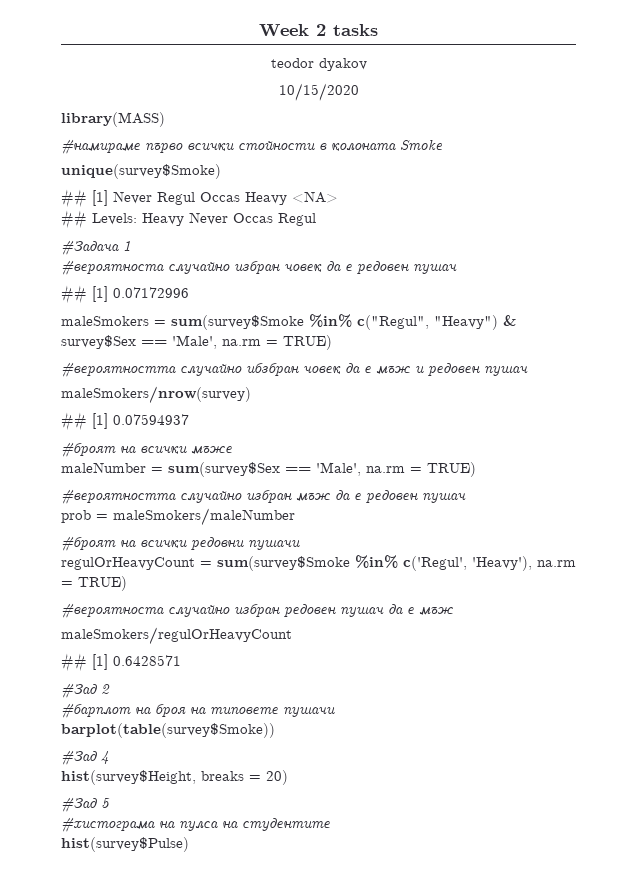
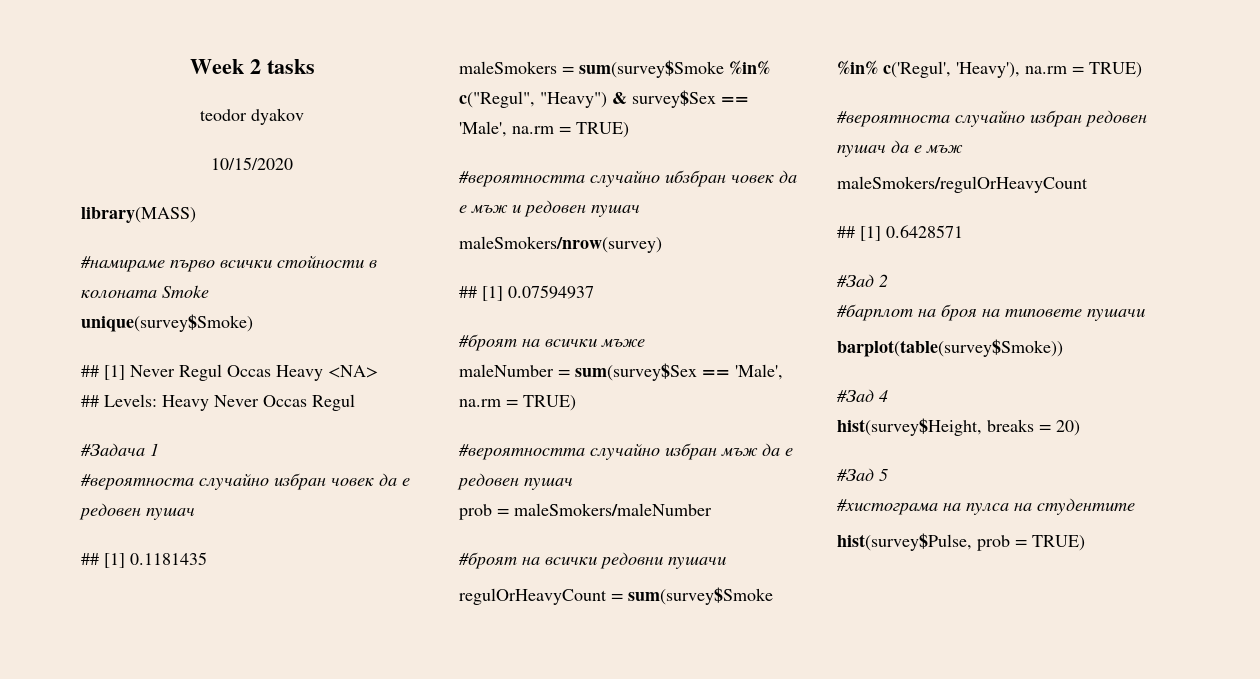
- ## [1] 0.07172996
+ ## [1] 0.1181435
- hist(survey$Pulse)
+ hist(survey$Pulse, prob = TRUE)

